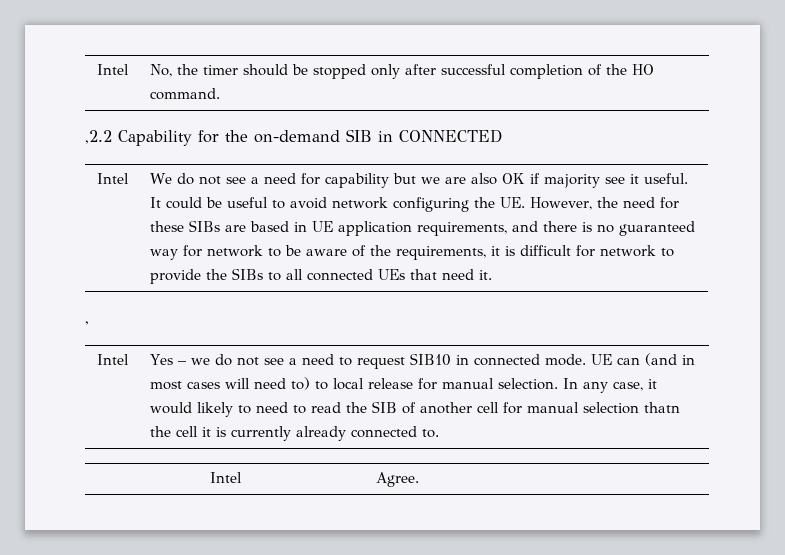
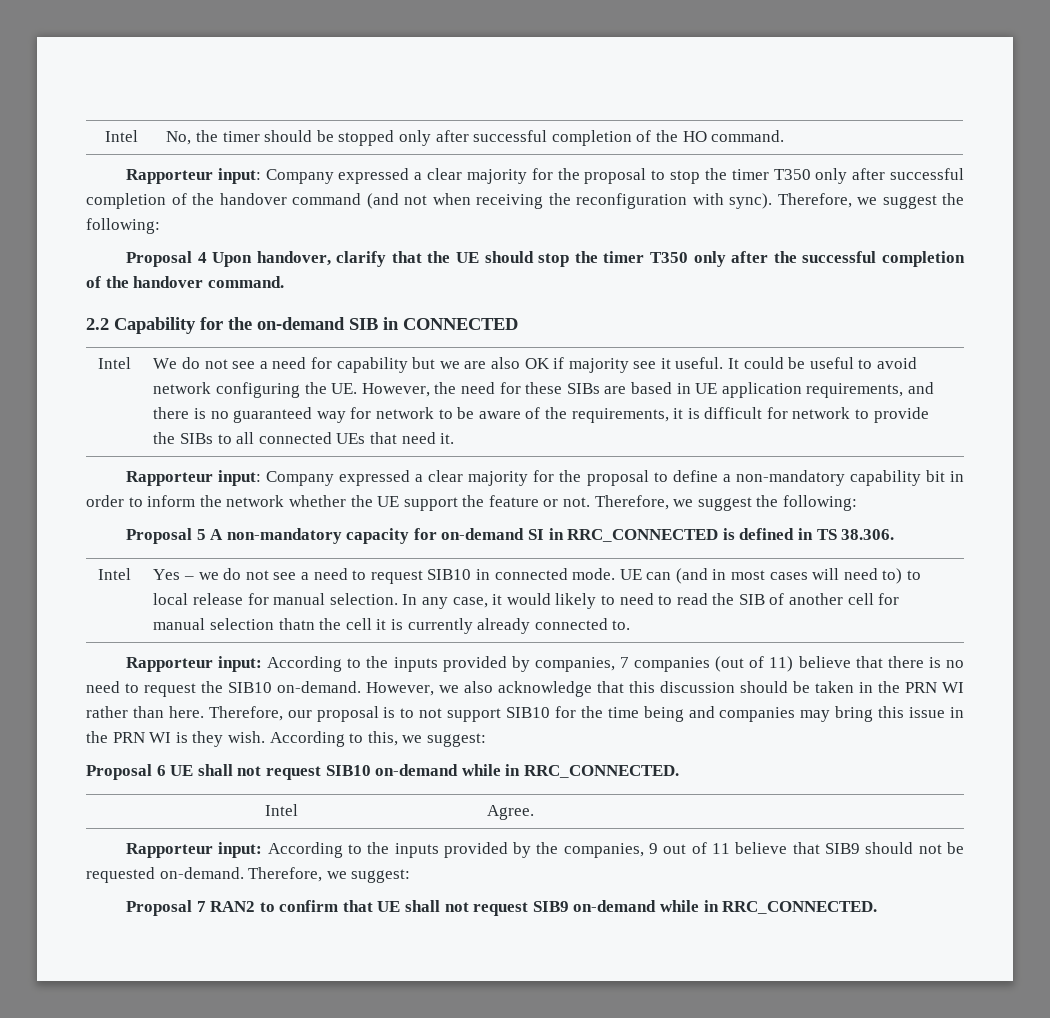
- ,2.2 Capability for the on-demand SIB in CONNECTED
+ Rapporteur input: Company expressed a clear majority for the proposal to stop the timer T350 only after successful completion of the handover command (and not when receiving the reconfiguration with sync). Therefore, we suggest the following:
+ Proposal 4 Upon handover, clarify that the UE should stop the timer T350 only after the successful completion of the handover command.
+ 2.2 Capability for the on-demand SIB in CONNECTED
- ,
+ Rapporteur input: Company expressed a clear majority for the proposal to define a non-mandatory capability bit in order to inform the network whether the UE support the feature or not. Therefore, we suggest the following:
+ Proposal 5 A non-mandatory capacity for on-demand SI in RRC_CONNECTED is defined in TS 38.306.
+ Rapporteur input: According to the inputs provided by companies, 7 companies (out of 11) believe that there is no need to request the SIB10 on-demand. However, we also acknowledge that this discussion should be taken in the PRN WI rather than here. Therefore, our proposal is to not support SIB10 for the time being and companies may bring this issue in the PRN WI is they wish. According to this, we suggest:
+ Proposal 6 UE shall not request SIB10 on-demand while in RRC_CONNECTED.
  Intel | Agree.
+ Rapporteur input: According to the inputs provided by the companies, 9 out of 11 believe that SIB9 should not be requested on-demand. Therefore, we suggest:
+ Proposal 7 RAN2 to confirm that UE shall not request SIB9 on-demand while in RRC_CONNECTED.

